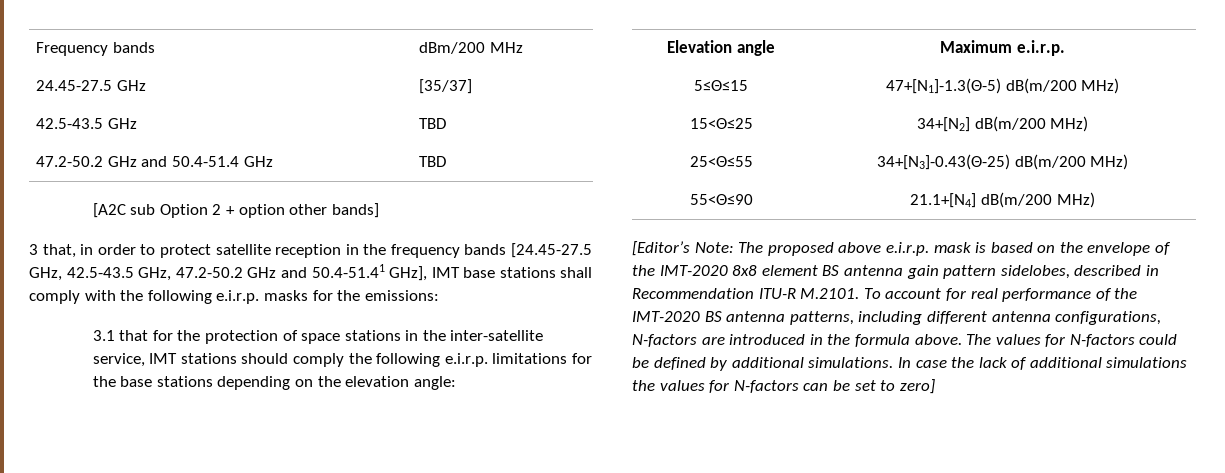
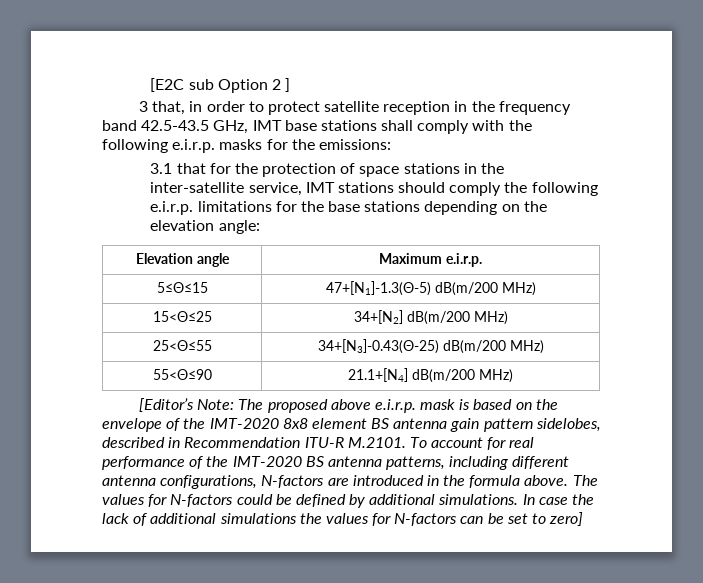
- Frequency bands | dBm/200 MHz
- 24.45-27.5 GHz | [35/37]
- 42.5-43.5 GHz | TBD
- 47.2-50.2 GHz and 50.4-51.4 GHz | TBD
- [A2C sub Option 2 + option other bands]
+ [E2C sub Option 2 ]
- 3 that, in order to protect satellite reception in the frequency bands [24.45-27.5 GHz, 42.5-43.5 GHz, 47.2-50.2 GHz and 50.4-51.41 GHz], IMT base stations shall comply with the following e.i.r.p. masks for the emissions:
+ 3 that, in order to protect satellite reception in the frequency band 42.5-43.5 GHz, IMT base stations shall comply with the following e.i.r.p. masks for the emissions:

